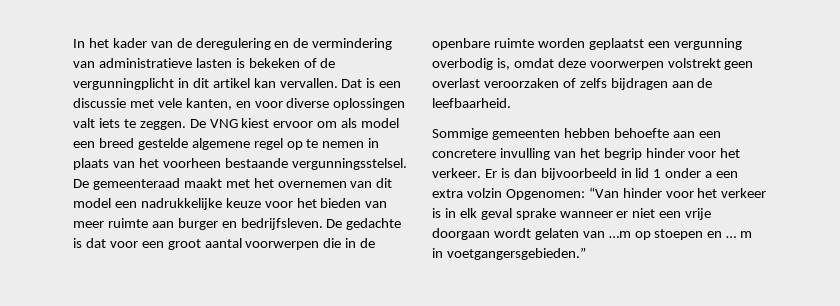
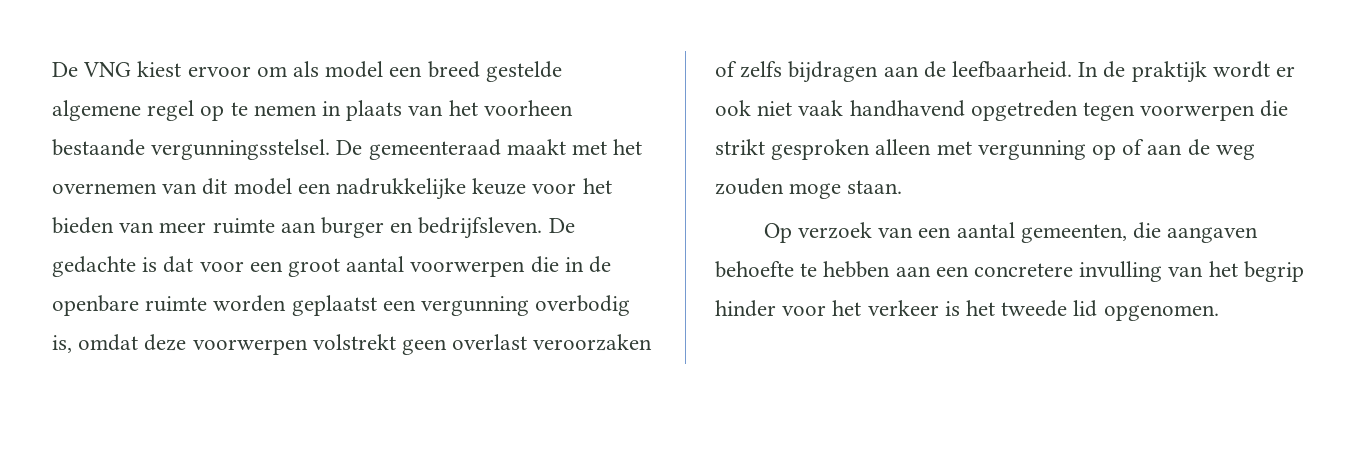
- In het kader van de deregulering en de vermindering van administratieve lasten is bekeken of de vergunningplicht in dit artikel kan vervallen. Dat is een discussie met vele kanten, en voor diverse oplossingen valt iets te zeggen.
- De gedachte is dat voor een groot aantal voorwerpen die in de openbare ruimte worden geplaatst een vergunning overbodig is, omdat deze voorwerpen volstrekt geen overlast veroorzaken of zelfs bijdragen aan de leefbaarheid.
- Sommige gemeenten hebben behoefte aan een concretere invulling van het begrip hinder voor het verkeer. Er is dan bijvoorbeeld in lid 1 onder a een extra volzin Opgenomen: “Van hinder voor het verkeer is in elk geval sprake wanneer er niet een vrije doorgaan wordt gelaten van …m op stoepen en … m in voetgangersgebieden.”
+ De gedachte is dat voor een groot aantal voorwerpen die in de openbare ruimte worden geplaatst een vergunning overbodig is, omdat deze voorwerpen volstrekt geen overlast veroorzaken of zelfs bijdragen aan de leefbaarheid. In de praktijk wordt er ook niet vaak handhavend opgetreden tegen voorwerpen die strikt gesproken alleen met vergunning op of aan de weg zouden moge staan.
+ Op verzoek van een aantal gemeenten, die aangaven behoefte te hebben aan een concretere invulling van het begrip hinder voor het verkeer is het tweede lid opgenomen.

